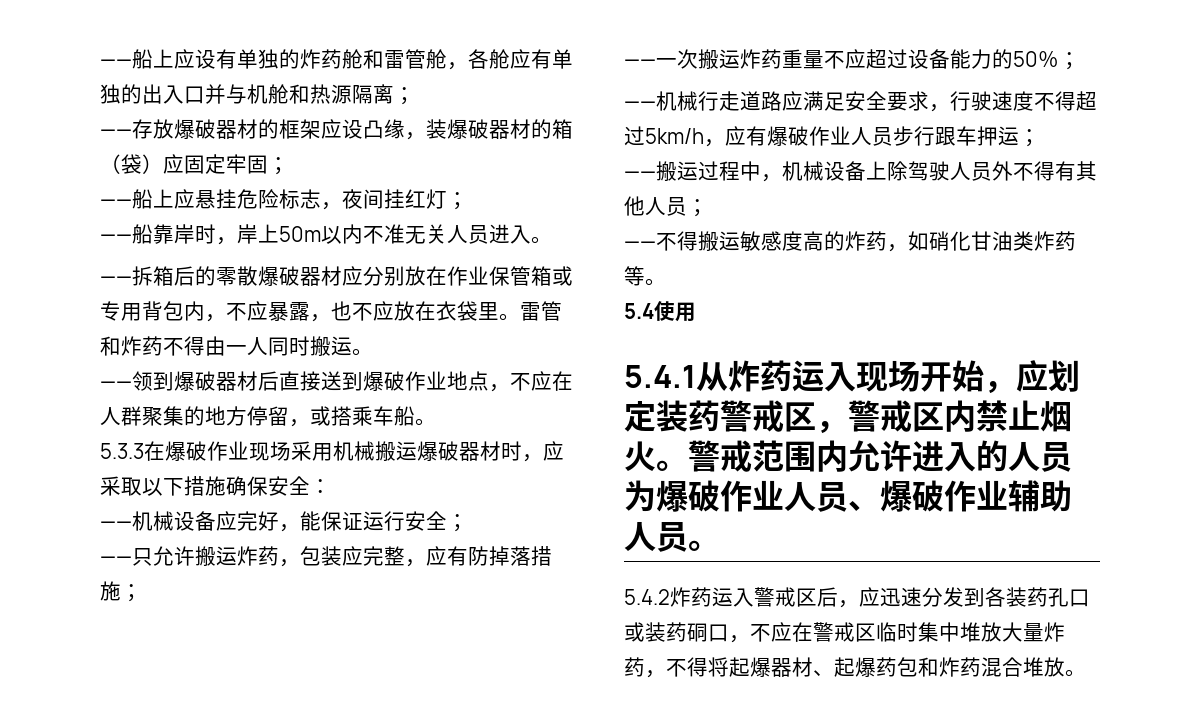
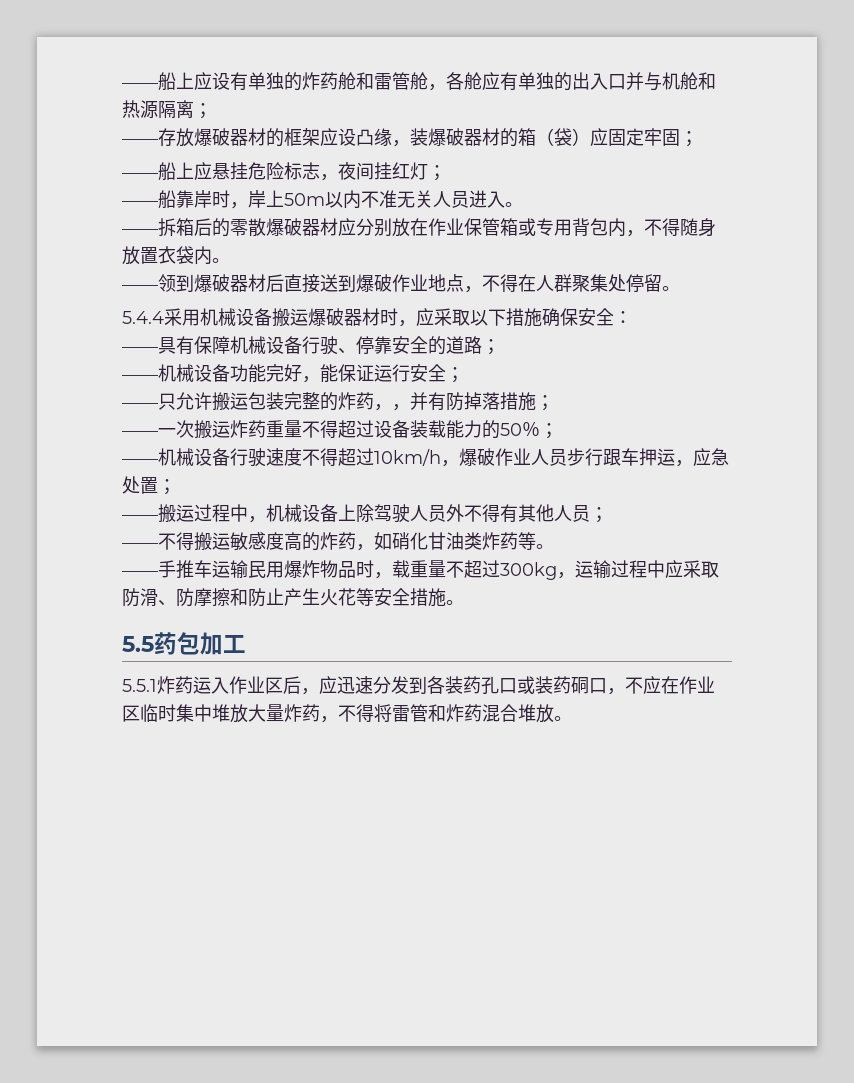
- ——拆箱后的零散爆破器材应分别放在作业保管箱或专用背包内，不应暴露，也不应放在衣袋里。雷管和炸药不得由一人同时搬运。
+ ——拆箱后的零散爆破器材应分别放在作业保管箱或专用背包内，不得随身放置衣袋内。
- ——领到爆破器材后直接送到爆破作业地点，不应在人群聚集的地方停留，或搭乘车船。
- 5.3.3在爆破作业现场采用机械搬运爆破器材时，应采取以下措施确保安全：
+ ——领到爆破器材后直接送到爆破作业地点，不得在人群聚集处停留。
+ 5.4.4采用机械设备搬运爆破器材时，应采取以下措施确保安全：
- ——机械设备应完好，能保证运行安全；
+ ——具有保障机械设备行驶、停靠安全的道路；
+ ——机械设备功能完好，能保证运行安全；
- ——只允许搬运炸药，包装应完整，应有防掉落措施；
+ ——只允许搬运包装完整的炸药，，并有防掉落措施；
- ——一次搬运炸药重量不应超过设备能力的50％；
+ ——一次搬运炸药重量不得超过设备装载能力的50％；
- ——机械行走道路应满足安全要求，行驶速度不得超过5km/h，应有爆破作业人员步行跟车押运；
+ ——机械设备行驶速度不得超过10km/h，爆破作业人员步行跟车押运，应急处置；
- 5.4使用
- 5.4.1从炸药运入现场开始，应划定装药警戒区，警戒区内禁止烟火。警戒范围内允许进入的人员为爆破作业人员、爆破作业辅助人员。
- 5.4.2炸药运入警戒区后，应迅速分发到各装药孔口或装药硐口，不应在警戒区临时集中堆放大量炸药，不得将起爆器材、起爆药包和炸药混合堆放。
+ ——手推车运输民用爆炸物品时，载重量不超过300kg，运输过程中应采取防滑、防摩擦和防止产生火花等安全措施。
+ 5.5药包加工
+ 5.5.1炸药运入作业区后，应迅速分发到各装药孔口或装药硐口，不应在作业区临时集中堆放大量炸药，不得将雷管和炸药混合堆放。

